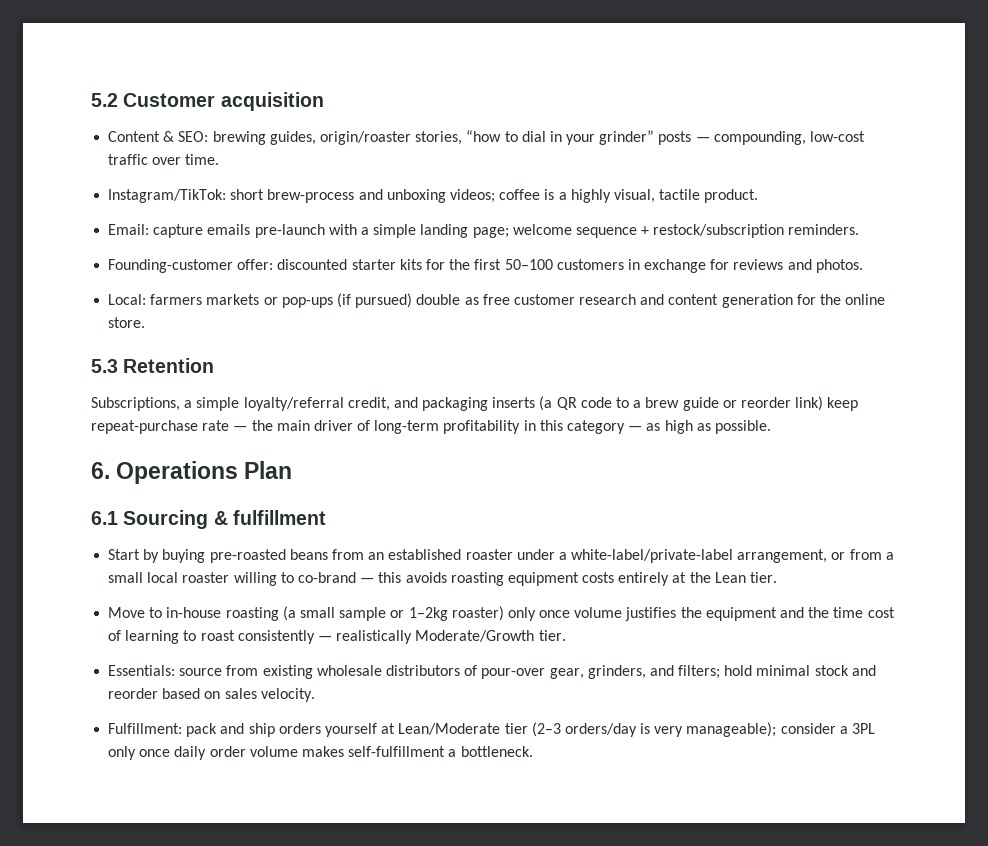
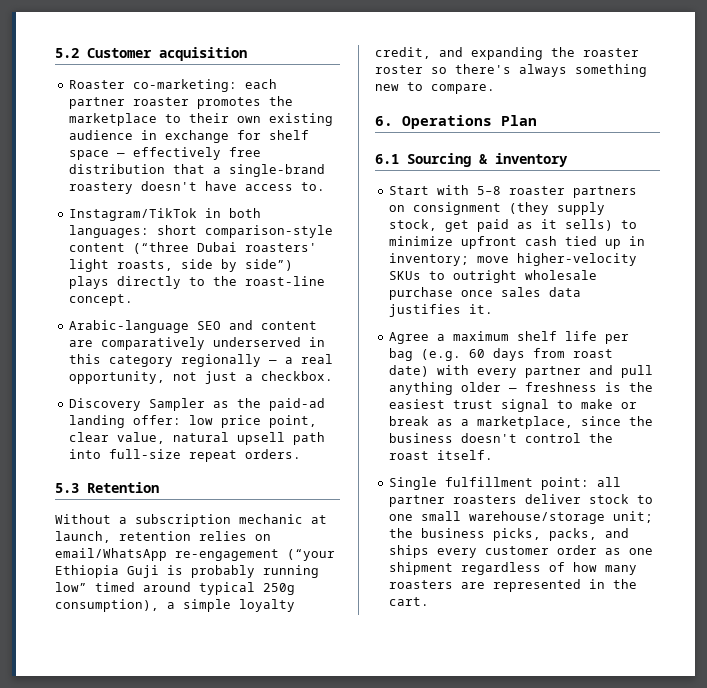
- Content & SEO: brewing guides, origin/roaster stories, “how to dial in your grinder” posts — compounding, low-cost traffic over time.
- Instagram/TikTok: short brew-process and unboxing videos; coffee is a highly visual, tactile product.
- Email: capture emails pre-launch with a simple landing page; welcome sequence + restock/subscription reminders.
- Founding-customer offer: discounted starter kits for the first 50–100 customers in exchange for reviews and photos.
- Local: farmers markets or pop-ups (if pursued) double as free customer research and content generation for the online store.
+ Roaster co-marketing: each partner roaster promotes the marketplace to their own existing audience in exchange for shelf space — effectively free distribution that a single-brand roastery doesn't have access to.
+ Instagram/TikTok in both languages: short comparison-style content (“three Dubai roasters' light roasts, side by side”) plays directly to the roast-line concept.
+ Arabic-language SEO and content are comparatively underserved in this category regionally — a real opportunity, not just a checkbox.
+ Discovery Sampler as the paid-ad landing offer: low price point, clear value, natural upsell path into full-size repeat orders.
  5.3 Retention
- Subscriptions, a simple loyalty/referral credit, and packaging inserts (a QR code to a brew guide or reorder link) keep repeat-purchase rate — the main driver of long-term profitability in this category — as high as possible.
+ Without a subscription mechanic at launch, retention relies on email/WhatsApp re-engagement (“your Ethiopia Guji is probably running low” timed around typical 250g consumption), a simple loyalty credit, and expanding the roaster roster so there's always something new to compare.
- 6.1 Sourcing & fulfillment
+ 6.1 Sourcing & inventory
- Start by buying pre-roasted beans from an established roaster under a white-label/private-label arrangement, or from a small local roaster willing to co-brand — this avoids roasting equipment costs entirely at the Lean tier.
- Move to in-house roasting (a small sample or 1–2kg roaster) only once volume justifies the equipment and the time cost of learning to roast consistently — realistically Moderate/Growth tier.
- Essentials: source from existing wholesale distributors of pour-over gear, grinders, and filters; hold minimal stock and reorder based on sales velocity.
- Fulfillment: pack and ship orders yourself at Lean/Moderate tier (2–3 orders/day is very manageable); consider a 3PL only once daily order volume makes self-fulfillment a bottleneck.
+ Start with 5–8 roaster partners on consignment (they supply stock, get paid as it sells) to minimize upfront cash tied up in inventory; move higher-velocity SKUs to outright wholesale purchase once sales data justifies it.
+ Agree a maximum shelf life per bag (e.g. 60 days from roast date) with every partner and pull anything older — freshness is the easiest trust signal to make or break as a marketplace, since the business doesn't control the roast itself.
+ Single fulfillment point: all partner roasters deliver stock to one small warehouse/storage unit; the business picks, packs, and ships every customer order as one shipment regardless of how many roasters are represented in the cart.

